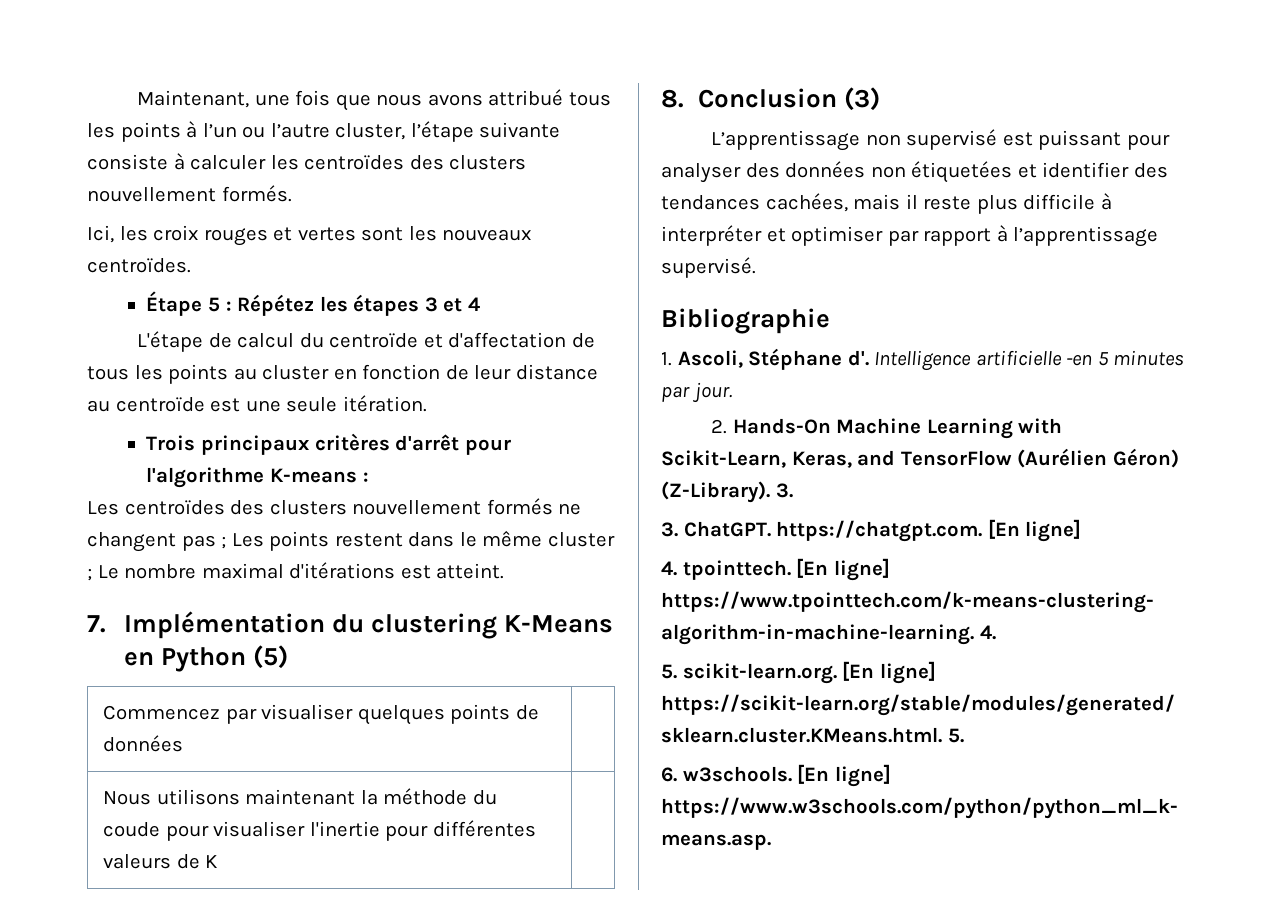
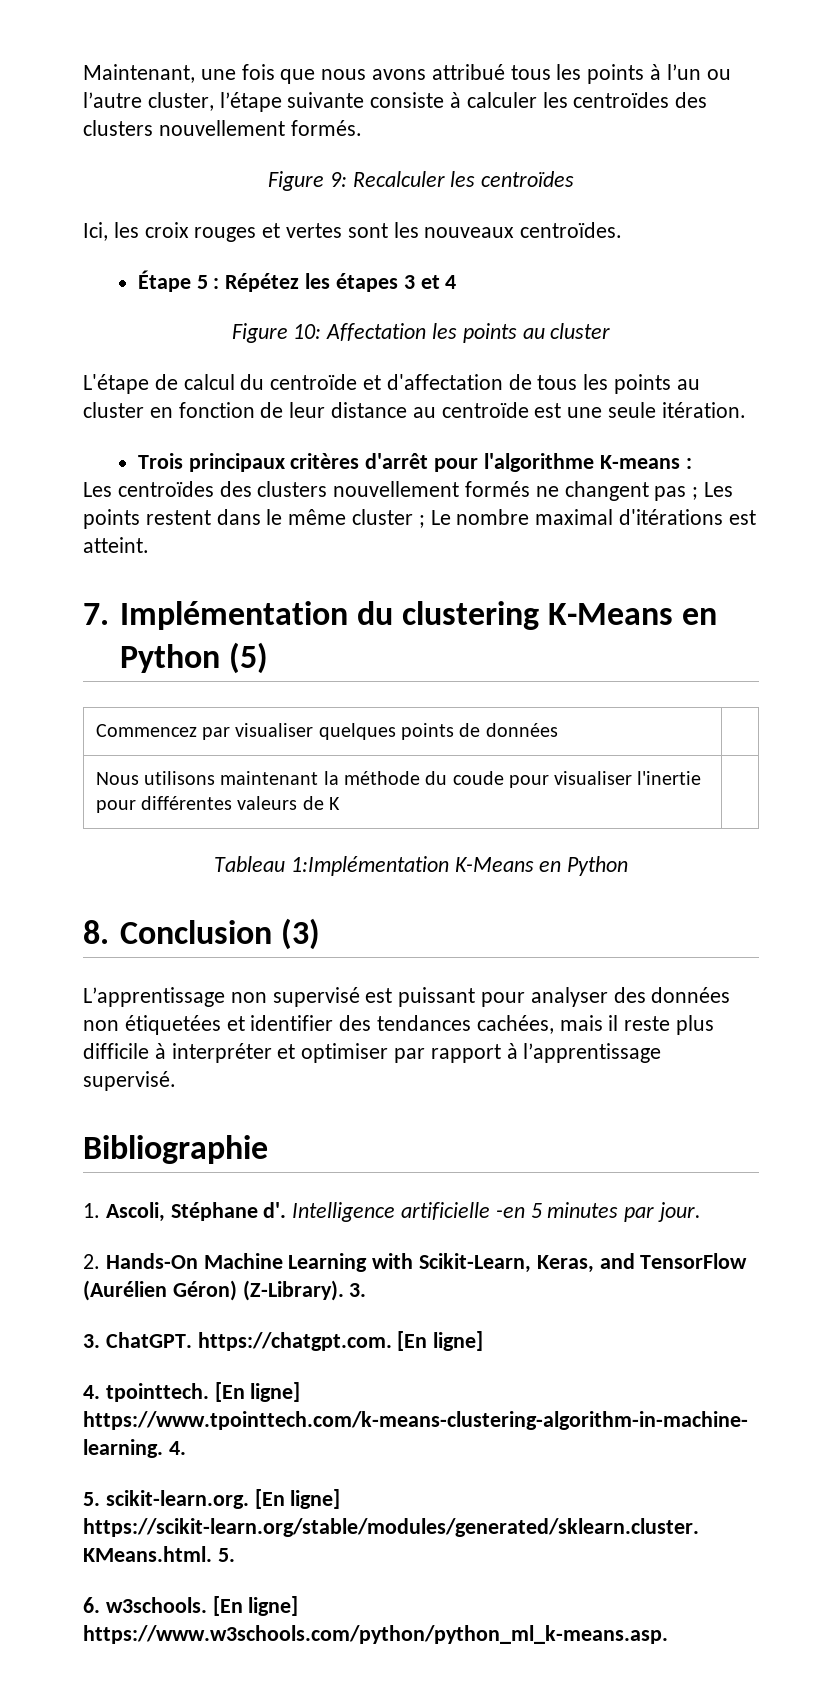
+ Figure 9: Recalculer les centroïdes
+ Figure 10: Affectation les points au cluster
+ Tableau 1:Implémentation K-Means en Python

